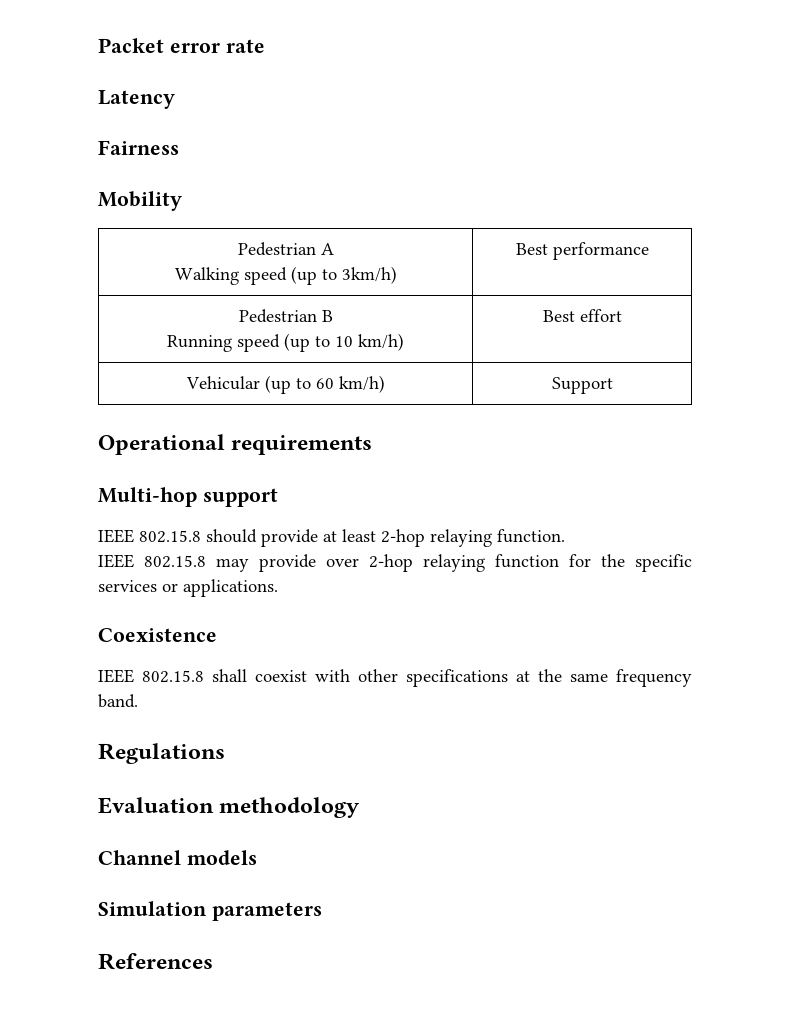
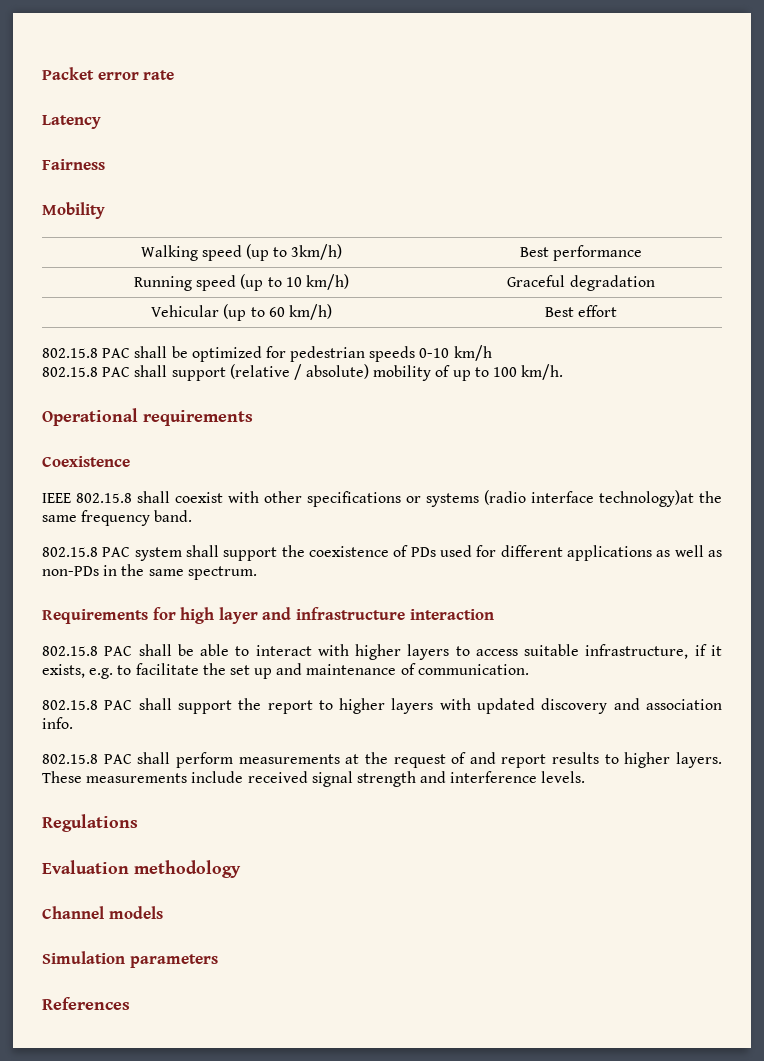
- Pedestrian A
- Pedestrian B
- Running speed (up to 10 km/h) | Best effort
+ Running speed (up to 10 km/h) | Graceful degradation
- Vehicular (up to 60 km/h) | Support
+ Vehicular (up to 60 km/h) | Best effort
+ 802.15.8 PAC shall be optimized for pedestrian speeds 0-10 km/h
+ 802.15.8 PAC shall support (relative / absolute) mobility of up to 100 km/h.
  Operational requirements
- Multi-hop support
- IEEE 802.15.8 should provide at least 2-hop relaying function.
- IEEE 802.15.8 may provide over 2-hop relaying function for the specific services or applications.
- IEEE 802.15.8 shall coexist with other specifications at the same frequency band.
+ IEEE 802.15.8 shall coexist with other specifications or systems (radio interface technology)at the same frequency band.
+ 802.15.8 PAC system shall support the coexistence of PDs used for different applications as well as non-PDs in the same spectrum.
+ Requirements for high layer and infrastructure interaction
+ 802.15.8 PAC shall be able to interact with higher layers to access suitable infrastructure, if it exists, e.g. to facilitate the set up and maintenance of communication.
+ 802.15.8 PAC shall support the report to higher layers with updated discovery and association info.
+ 802.15.8 PAC shall perform measurements at the request of and report results to higher layers. These measurements include received signal strength and interference levels.

